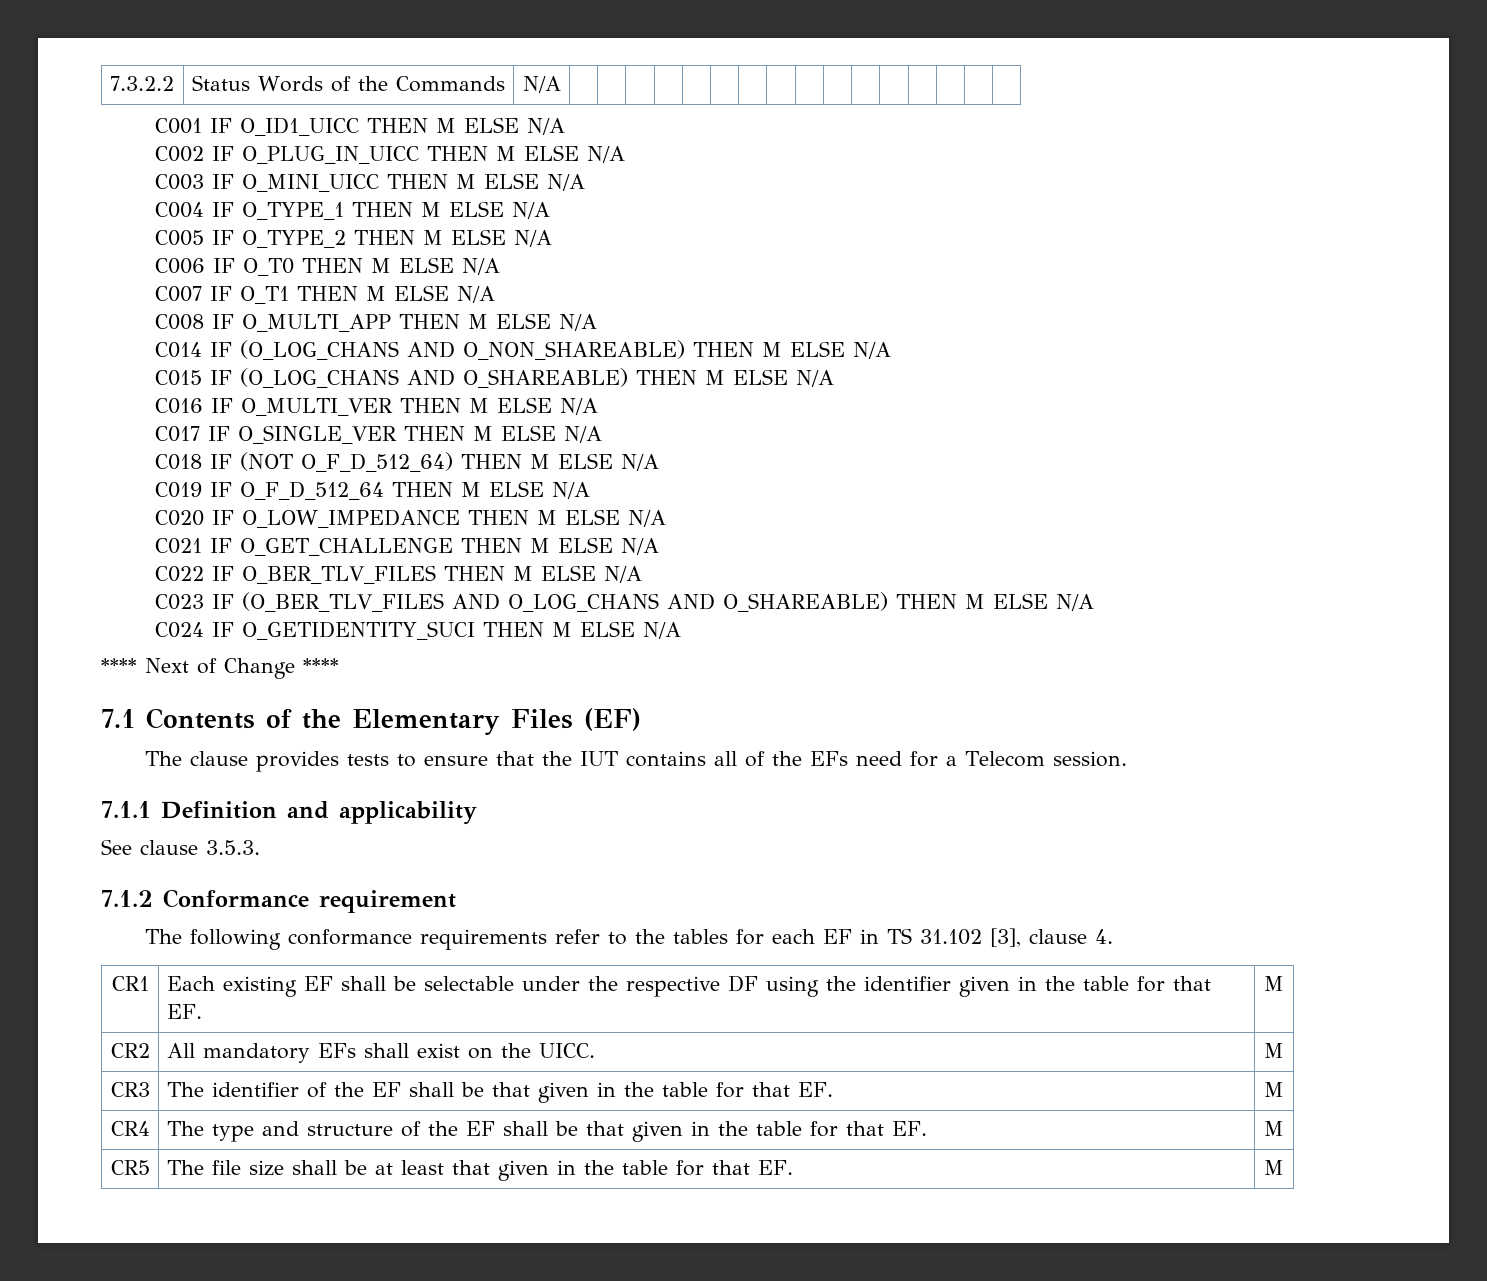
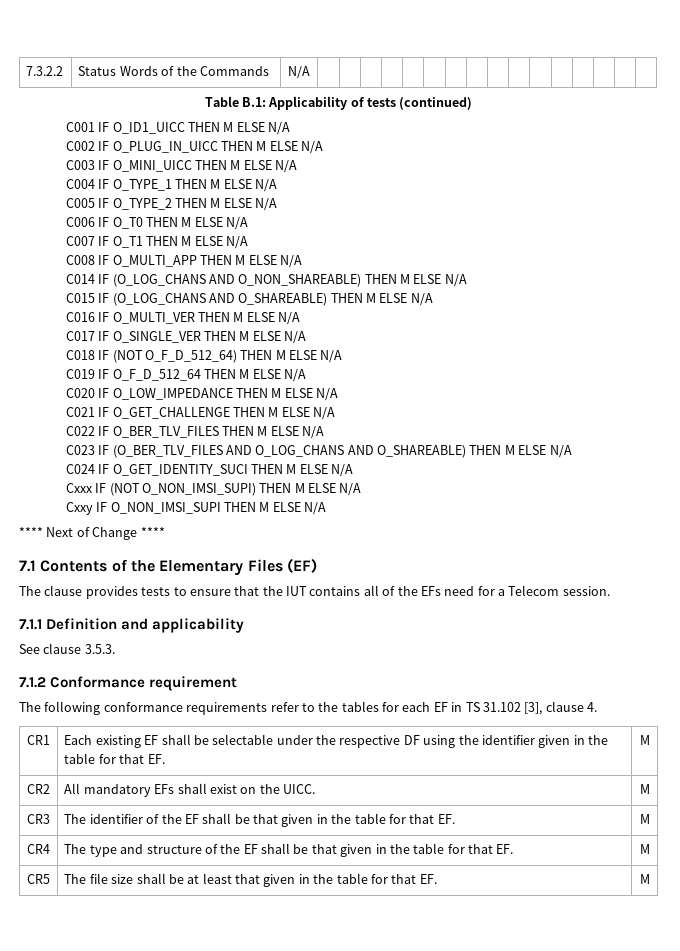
+ Table B.1: Applicability of tests (continued)
- C024 IF O_GETIDENTITY_SUCI THEN M ELSE N/A
+ C024 IF O_GET_IDENTITY_SUCI THEN M ELSE N/A
+ Cxxx IF (NOT O_NON_IMSI_SUPI) THEN M ELSE N/A
+ Cxxy IF O_NON_IMSI_SUPI THEN M ELSE N/A

